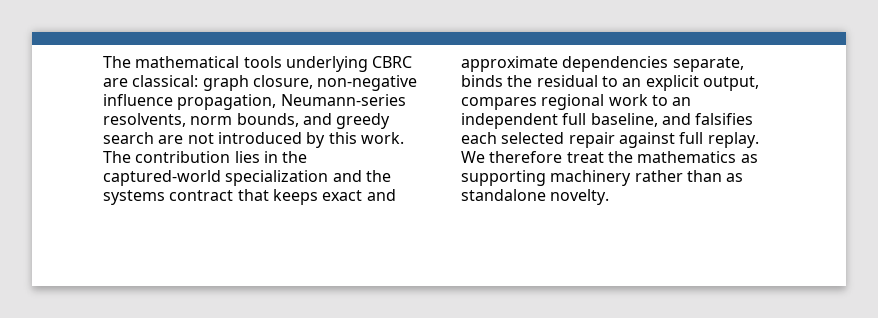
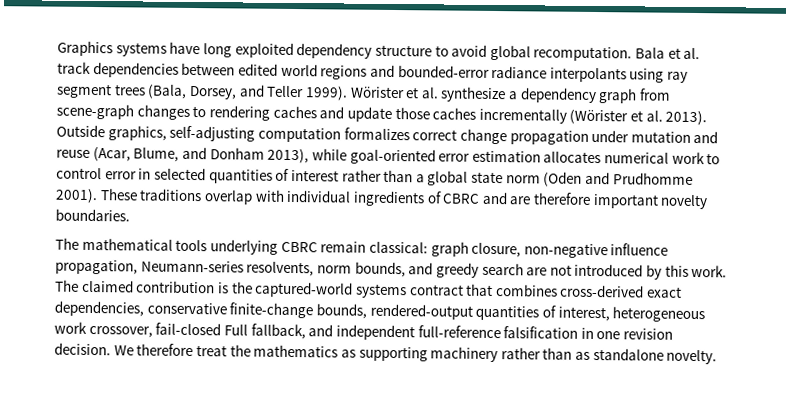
+ Graphics systems have long exploited dependency structure to avoid global recomputation. Bala et al. track dependencies between edited world regions and bounded-error radiance interpolants using ray segment trees (Bala, Dorsey, and Teller 1999). Wörister et al. synthesize a dependency graph from scene-graph changes to rendering caches and update those caches incrementally (Wörister et al. 2013). Outside graphics, self-adjusting computation formalizes correct change propagation under mutation and reuse (Acar, Blume, and Donham 2013), while goal-oriented error estimation allocates numerical work to control error in selected quantities of interest rather than a global state norm (Oden and Prudhomme 2001). These traditions overlap with individual ingredients of CBRC and are therefore important novelty boundaries.
- The mathematical tools underlying CBRC are classical: graph closure, non-negative influence propagation, Neumann-series resolvents, norm bounds, and greedy search are not introduced by this work.
+ The mathematical tools underlying CBRC remain classical: graph closure, non-negative influence propagation, Neumann-series resolvents, norm bounds, and greedy search are not introduced by this work.
- The contribution lies in the captured-world specialization and the systems contract that keeps exact and approximate dependencies separate, binds the residual to an explicit output, compares regional work to an independent full baseline, and falsifies each selected repair against full replay.
+ The claimed contribution is the captured-world systems contract that combines cross-derived exact dependencies, conservative finite-change bounds, rendered-output quantities of interest, heterogeneous work crossover, fail-closed Full fallback, and independent full-reference falsification in one revision decision.

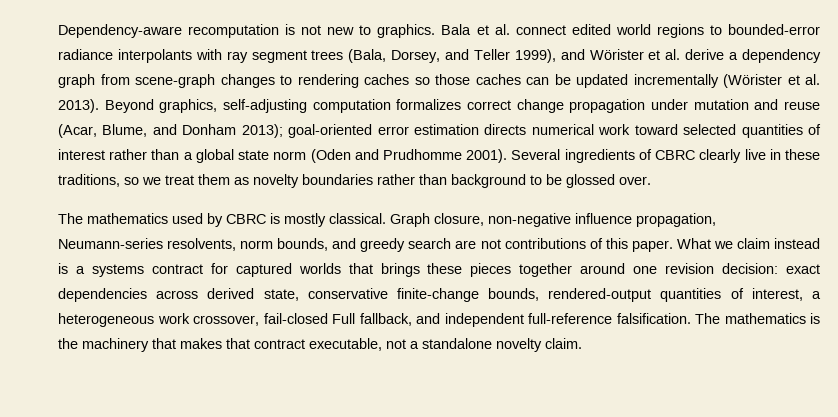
- Graphics systems have long exploited dependency structure to avoid global recomputation. Bala et al. track dependencies between edited world regions and bounded-error radiance interpolants using ray segment trees (Bala, Dorsey, and Teller 1999). Wörister et al. synthesize a dependency graph from scene-graph changes to rendering caches and update those caches incrementally (Wörister et al. 2013).
+ Dependency-aware recomputation is not new to graphics. Bala et al. connect edited world regions to bounded-error radiance interpolants with ray segment trees (Bala, Dorsey, and Teller 1999), and Wörister et al. derive a dependency graph from scene-graph changes to rendering caches so those caches can be updated incrementally (Wörister et al. 2013).
- Outside graphics, self-adjusting computation formalizes correct change propagation under mutation and reuse (Acar, Blume, and Donham 2013), while goal-oriented error estimation allocates numerical work to control error in selected quantities of interest rather than a global state norm (Oden and Prudhomme 2001).
+ Beyond graphics, self-adjusting computation formalizes correct change propagation under mutation and reuse (Acar, Blume, and Donham 2013); goal-oriented error estimation directs numerical work toward selected quantities of interest rather than a global state norm (Oden and Prudhomme 2001).
- These traditions overlap with individual ingredients of CBRC and are therefore important novelty boundaries.
- The mathematical tools underlying CBRC remain classical: graph closure, non-negative influence propagation, Neumann-series resolvents, norm bounds, and greedy search are not introduced by this work. The claimed contribution is the captured-world systems contract that combines cross-derived exact dependencies, conservative finite-change bounds, rendered-output quantities of interest, heterogeneous work crossover, fail-closed Full fallback, and independent full-reference falsification in one revision decision. We therefore treat the mathematics as supporting machinery rather than as standalone novelty.
+ Several ingredients of CBRC clearly live in these traditions, so we treat them as novelty boundaries rather than background to be glossed over.
+ The mathematics used by CBRC is mostly classical. Graph closure, non-negative influence propagation, Neumann-series resolvents, norm bounds, and greedy search are not contributions of this paper. What we claim instead is a systems contract for captured worlds that brings these pieces together around one revision decision: exact dependencies across derived state, conservative finite-change bounds, rendered-output quantities of interest, a heterogeneous work crossover, fail-closed Full fallback, and independent full-reference falsification. The mathematics is the machinery that makes that contract executable, not a standalone novelty claim.

